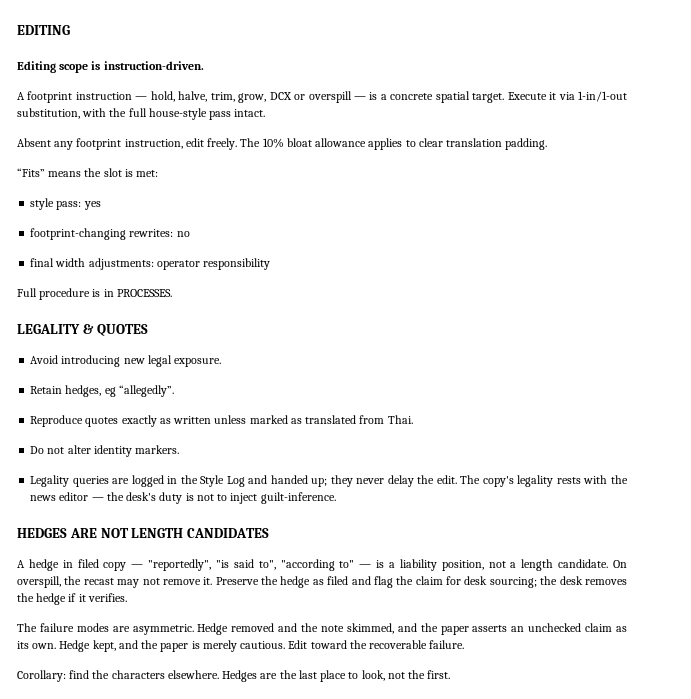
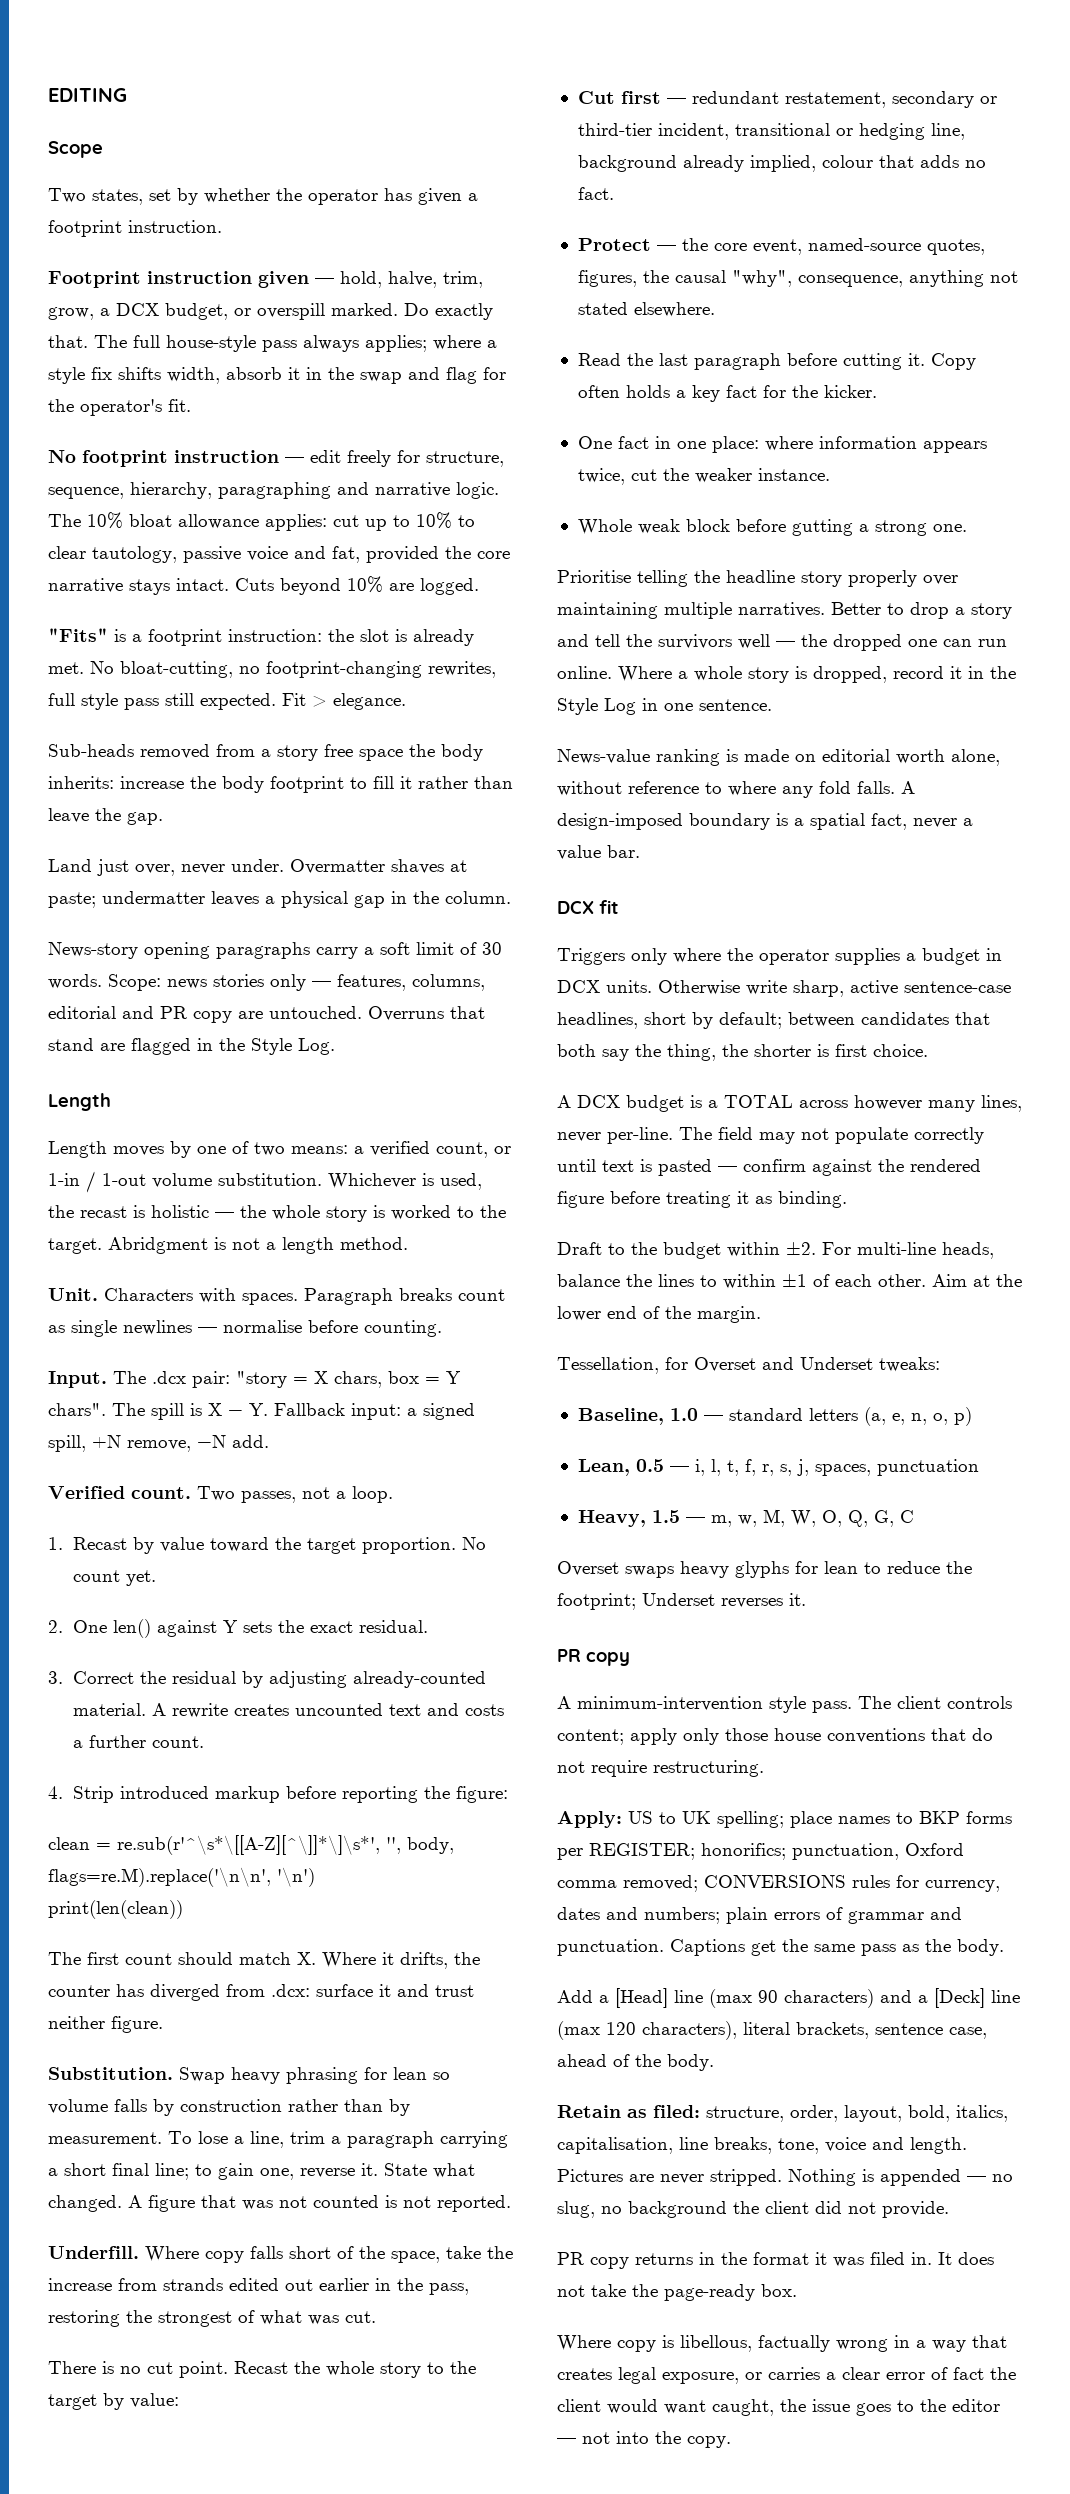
- Editing scope is instruction-driven.
- A footprint instruction — hold, halve, trim, grow, DCX or overspill — is a concrete spatial target. Execute it via 1-in/1-out substitution, with the full house-style pass intact.
- Absent any footprint instruction, edit freely. The 10% bloat allowance applies to clear translation padding.
- “Fits” means the slot is met:
- style pass: yes
- footprint-changing rewrites: no
- final width adjustments: operator responsibility
- Full procedure is in PROCESSES.
- LEGALITY & QUOTES
- Avoid introducing new legal exposure.
- Retain hedges, eg “allegedly”.
- Reproduce quotes exactly as written unless marked as translated from Thai.
- Do not alter identity markers.
- Legality queries are logged in the Style Log and handed up; they never delay the edit. The copy's legality rests with the news editor — the desk's duty is not to inject guilt-inference.
- HEDGES ARE NOT LENGTH CANDIDATES
- A hedge in filed copy — "reportedly", "is said to", "according to" — is a liability position, not a length candidate. On overspill, the recast may not remove it. Preserve the hedge as filed and flag the claim for desk sourcing; the desk removes the hedge if it verifies.
- The failure modes are asymmetric. Hedge removed and the note skimmed, and the paper asserts an unchecked claim as its own. Hedge kept, and the paper is merely cautious. Edit toward the recoverable failure.
- Corollary: find the characters elsewhere. Hedges are the last place to look, not the first.
+ Scope
+ Two states, set by whether the operator has given a footprint instruction.
+ Footprint instruction given — hold, halve, trim, grow, a DCX budget, or overspill marked. Do exactly that. The full house-style pass always applies; where a style fix shifts width, absorb it in the swap and flag for the operator's fit.
+ No footprint instruction — edit freely for structure, sequence, hierarchy, paragraphing and narrative logic. The 10% bloat allowance applies: cut up to 10% to clear tautology, passive voice and fat, provided the core narrative stays intact. Cuts beyond 10% are logged.
+ "Fits" is a footprint instruction: the slot is already met. No bloat-cutting, no footprint-changing rewrites, full style pass still expected. Fit > elegance.
+ Sub-heads removed from a story free space the body inherits: increase the body footprint to fill it rather than leave the gap.
+ Land just over, never under. Overmatter shaves at paste; undermatter leaves a physical gap in the column.
+ News-story opening paragraphs carry a soft limit of 30 words. Scope: news stories only — features, columns, editorial and PR copy are untouched. Overruns that stand are flagged in the Style Log.
+ Length
+ Length moves by one of two means: a verified count, or 1-in / 1-out volume substitution. Whichever is used, the recast is holistic — the whole story is worked to the target. Abridgment is not a length method.
+ Unit. Characters with spaces. Paragraph breaks count as single newlines — normalise before counting.
+ Input. The .dcx pair: "story = X chars, box = Y chars". The spill is X − Y. Fallback input: a signed spill, +N remove, −N add.
+ Verified count. Two passes, not a loop.
+ 1. Recast by value toward the target proportion. No count yet.
+ 2. One len() against Y sets the exact residual.
+ 3. Correct the residual by adjusting already-counted material. A rewrite creates uncounted text and costs a further count.
+ 4. Strip introduced markup before reporting the figure:
+ clean = re.sub(r'^\s*\[[A-Z][^\]]*\]\s*', '', body, flags=re.M).replace('\n\n', '\n')
+ print(len(clean))
+ The first count should match X. Where it drifts, the counter has diverged from .dcx: surface it and trust neither figure.
+ Substitution. Swap heavy phrasing for lean so volume falls by construction rather than by measurement. To lose a line, trim a paragraph carrying a short final line; to gain one, reverse it. State what changed. A figure that was not counted is not reported.
+ Underfill. Where copy falls short of the space, take the increase from strands edited out earlier in the pass, restoring the strongest of what was cut.
+ There is no cut point. Recast the whole story to the target by value:
+ Cut first — redundant restatement, secondary or third-tier incident, transitional or hedging line, background already implied, colour that adds no fact.
+ Protect — the core event, named-source quotes, figures, the causal "why", consequence, anything not stated elsewhere.
+ Read the last paragraph before cutting it. Copy often holds a key fact for the kicker.
+ One fact in one place: where information appears twice, cut the weaker instance.
+ Whole weak block before gutting a strong one.
+ Prioritise telling the headline story properly over maintaining multiple narratives. Better to drop a story and tell the survivors well — the dropped one can run online. Where a whole story is dropped, record it in the Style Log in one sentence.
+ News-value ranking is made on editorial worth alone, without reference to where any fold falls. A design-imposed boundary is a spatial fact, never a value bar.
+ DCX fit
+ Triggers only where the operator supplies a budget in DCX units. Otherwise write sharp, active sentence-case headlines, short by default; between candidates that both say the thing, the shorter is first choice.
+ A DCX budget is a TOTAL across however many lines, never per-line. The field may not populate correctly until text is pasted — confirm against the rendered figure before treating it as binding.
+ Draft to the budget within ±2. For multi-line heads, balance the lines to within ±1 of each other. Aim at the lower end of the margin.
+ Tessellation, for Overset and Underset tweaks:
+ Baseline, 1.0 — standard letters (a, e, n, o, p)
+ Lean, 0.5 — i, l, t, f, r, s, j, spaces, punctuation
+ Heavy, 1.5 — m, w, M, W, O, Q, G, C
+ Overset swaps heavy glyphs for lean to reduce the footprint; Underset reverses it.
+ PR copy
+ A minimum-intervention style pass. The client controls content; apply only those house conventions that do not require restructuring.
+ Apply: US to UK spelling; place names to BKP forms per REGISTER; honorifics; punctuation, Oxford comma removed; CONVERSIONS rules for currency, dates and numbers; plain errors of grammar and punctuation. Captions get the same pass as the body.
+ Add a [Head] line (max 90 characters) and a [Deck] line (max 120 characters), literal brackets, sentence case, ahead of the body.
+ Retain as filed: structure, order, layout, bold, italics, capitalisation, line breaks, tone, voice and length. Pictures are never stripped. Nothing is appended — no slug, no background the client did not provide.
+ PR copy returns in the format it was filed in. It does not take the page-ready box.
+ Where copy is libellous, factually wrong in a way that creates legal exposure, or carries a clear error of fact the client would want caught, the issue goes to the editor — not into the copy.

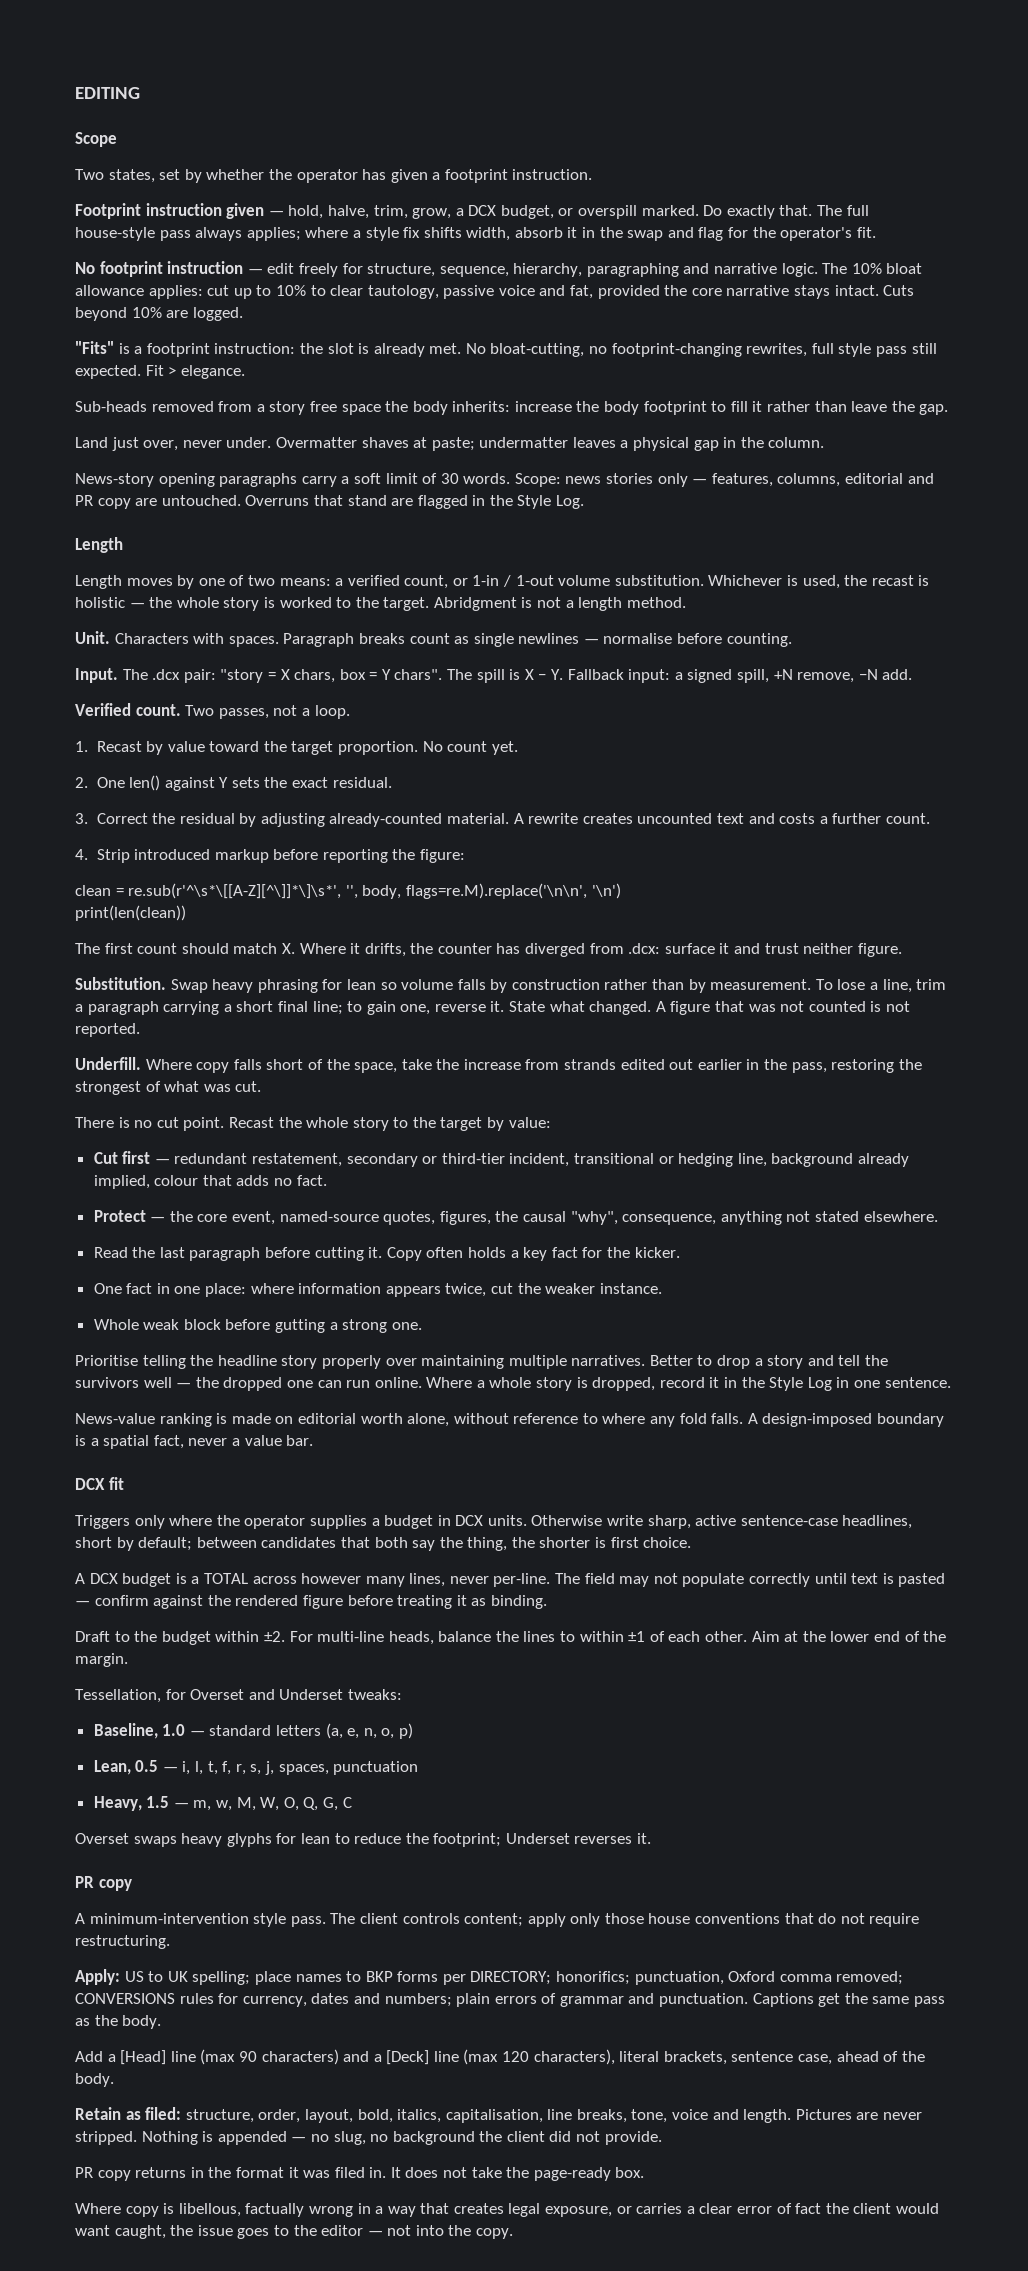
- Apply: US to UK spelling; place names to BKP forms per REGISTER; honorifics; punctuation, Oxford comma removed; CONVERSIONS rules for currency, dates and numbers; plain errors of grammar and punctuation.
+ Apply: US to UK spelling; place names to BKP forms per DIRECTORY; honorifics; punctuation, Oxford comma removed; CONVERSIONS rules for currency, dates and numbers; plain errors of grammar and punctuation.

